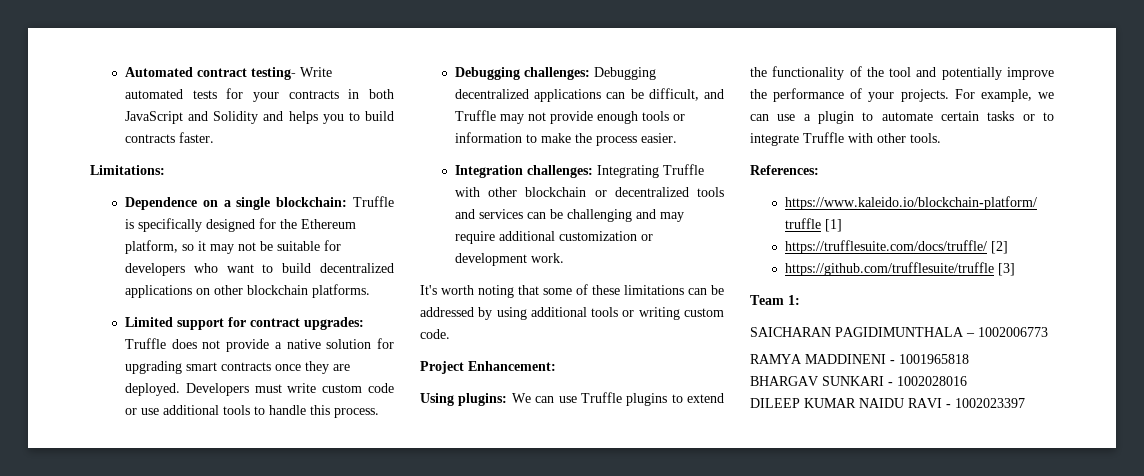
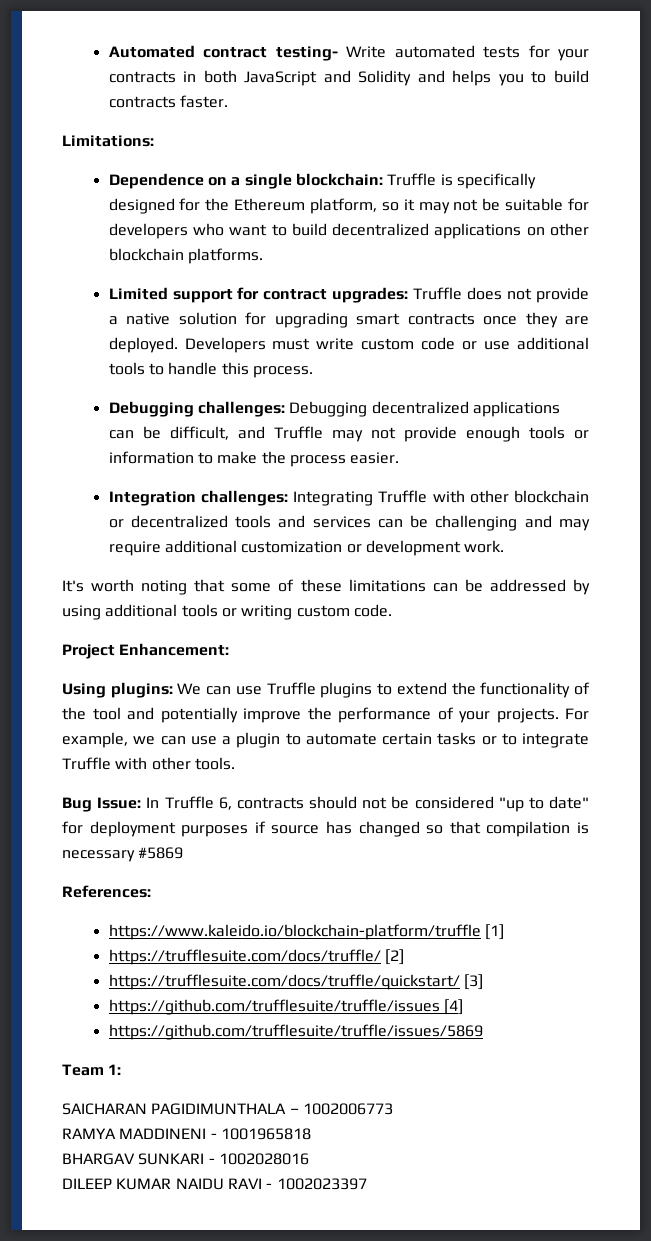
+ Bug Issue: In Truffle 6, contracts should not be considered "up to date" for deployment purposes if source has changed so that compilation is necessary #5869
- https://github.com/trufflesuite/truffle [3]
+ https://trufflesuite.com/docs/truffle/quickstart/ [3]
+ https://github.com/trufflesuite/truffle/issues [4]
+ https://github.com/trufflesuite/truffle/issues/5869

